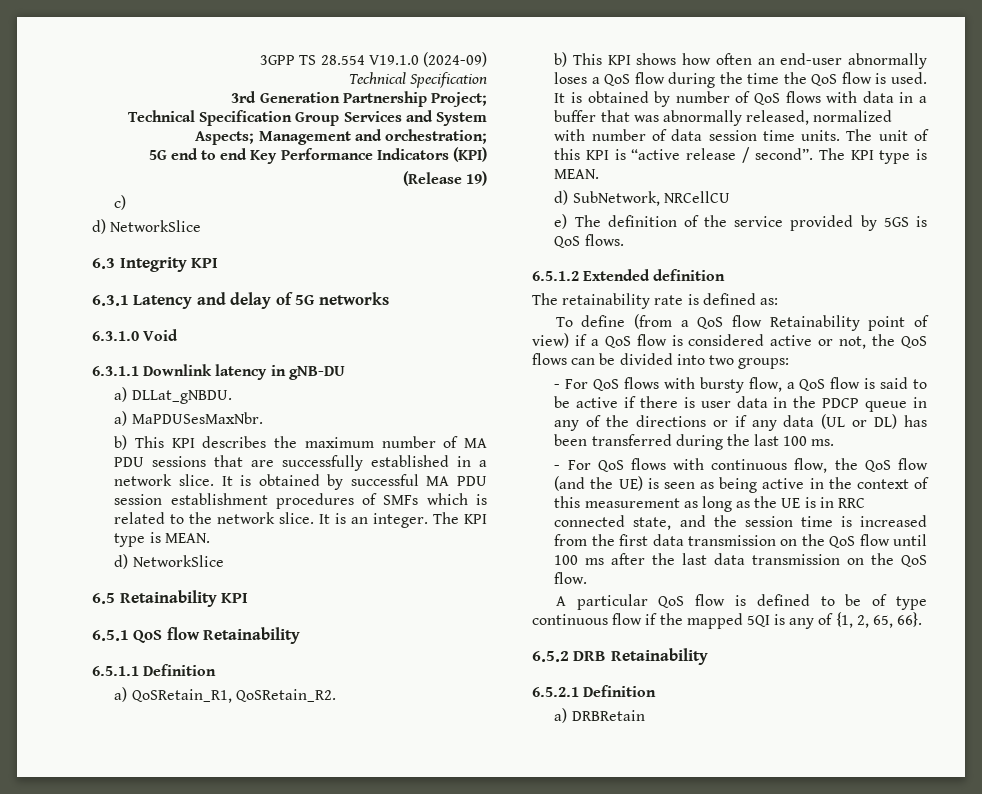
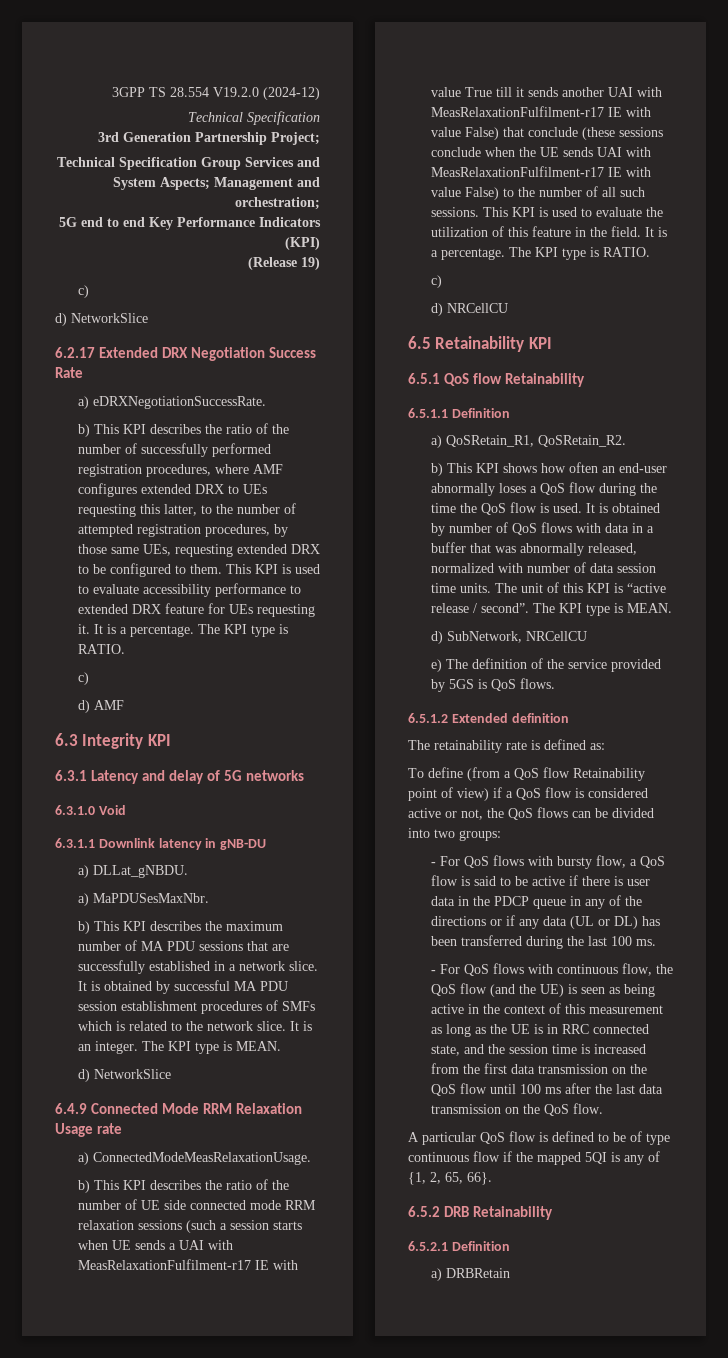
- 3GPP TS 28.554 V19.1.0 (2024-09)
+ 3GPP TS 28.554 V19.2.0 (2024-12)
+ 6.2.17 Extended DRX Negotiation Success Rate
+ a) eDRXNegotiationSuccessRate.
+ b) This KPI describes the ratio of the number of successfully performed registration procedures, where AMF configures extended DRX to UEs requesting this latter, to the number of attempted registration procedures, by those same UEs, requesting extended DRX to be configured to them. This KPI is used to evaluate accessibility performance to extended DRX feature for UEs requesting it. It is a percentage. The KPI type is RATIO.
+ c)
+ d) AMF
+ 6.4.9 Connected Mode RRM Relaxation Usage rate
+ a) ConnectedModeMeasRelaxationUsage.
+ b) This KPI describes the ratio of the number of UE side connected mode RRM relaxation sessions (such a session starts when UE sends a UAI with MeasRelaxationFulfilment-r17 IE with value True till it sends another UAI with MeasRelaxationFulfilment-r17 IE with value False) that conclude (these sessions conclude when the UE sends UAI with MeasRelaxationFulfilment-r17 IE with value False) to the number of all such sessions. This KPI is used to evaluate the utilization of this feature in the field. It is a percentage. The KPI type is RATIO.
+ c)
+ d) NRCellCU

